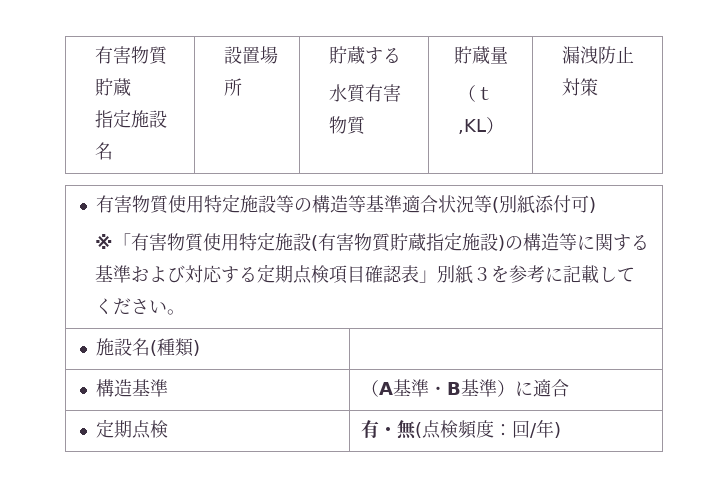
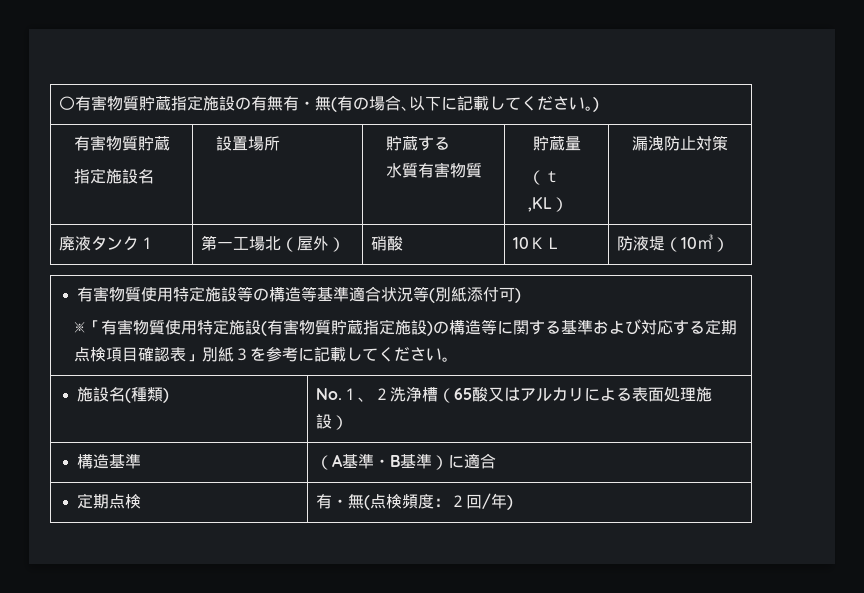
+ 〇有害物質貯蔵指定施設の有無有・無(有の場合､以下に記載してください｡)
+ 廃液タンク１ | 第一工場北（屋外） | 硝酸 | 10ＫＬ | 防液堤（10㎥）
- 施設名(種類) |
+ 施設名(種類) | No.１、２洗浄槽（65酸又はアルカリによる表面処理施設）
- 定期点検 | 有・無(点検頻度：回/年)
+ 定期点検 | 有・無(点検頻度：２回/年)

